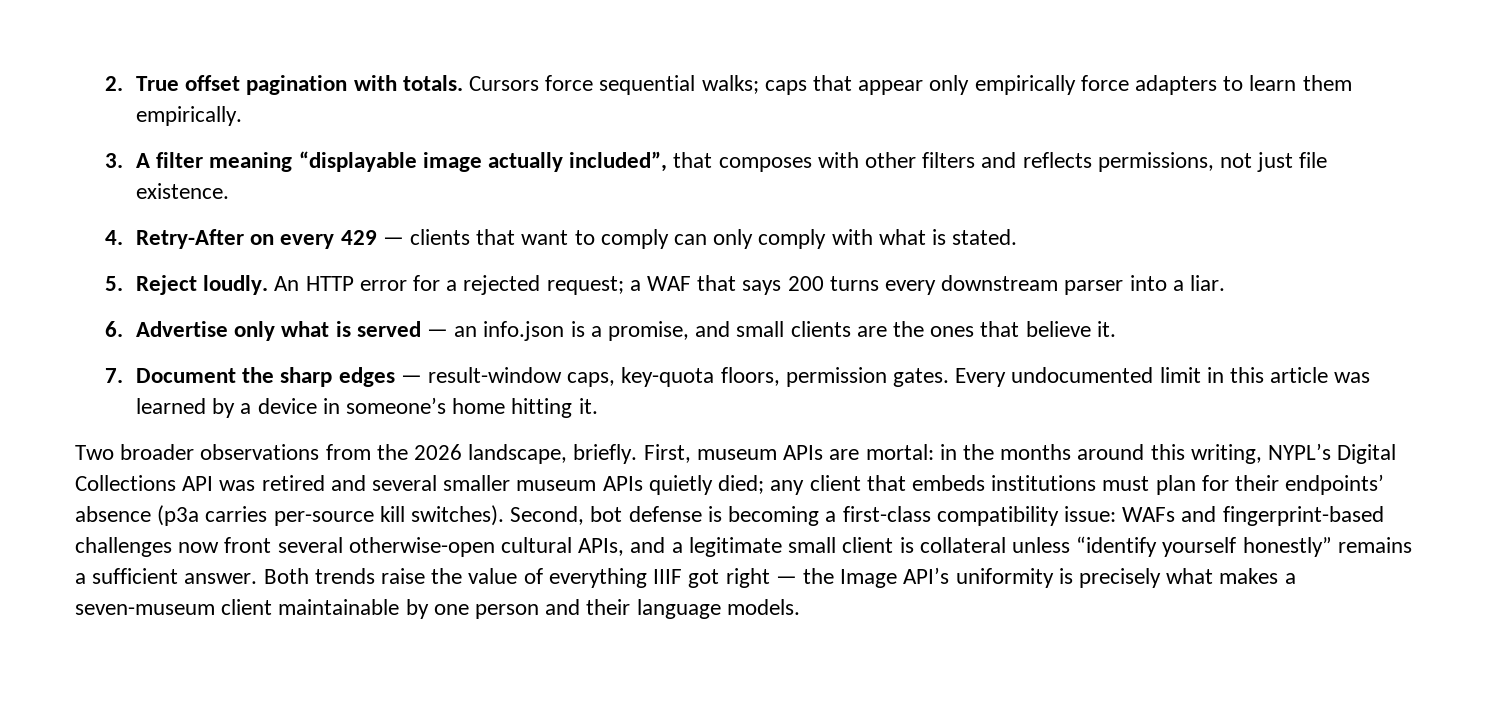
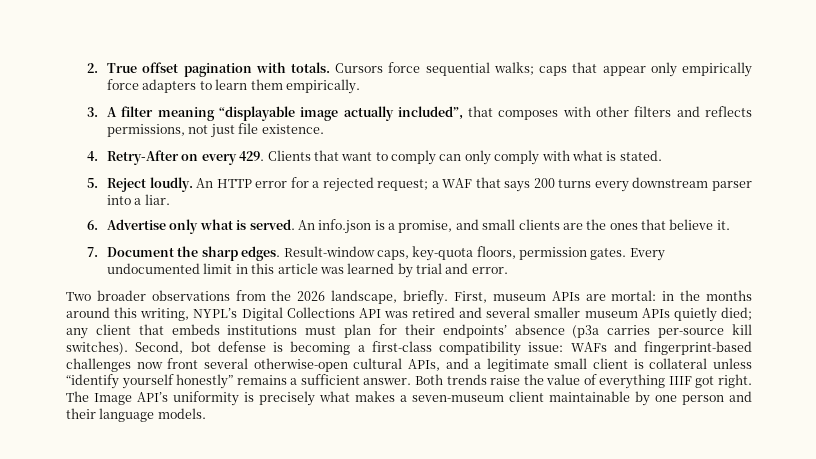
- 4. Retry-After on every 429 — clients that want to comply can only comply with what is stated.
+ 4. Retry-After on every 429. Clients that want to comply can only comply with what is stated.
- 6. Advertise only what is served — an info.json is a promise, and small clients are the ones that believe it.
+ 6. Advertise only what is served. An info.json is a promise, and small clients are the ones that believe it.
- 7. Document the sharp edges — result-window caps, key-quota floors, permission gates.
+ 7. Document the sharp edges. Result-window caps, key-quota floors, permission gates.
- Every undocumented limit in this article was learned by a device in someone’s home hitting it.
+ Every undocumented limit in this article was learned by trial and error.
- Both trends raise the value of everything IIIF got right — the Image API’s uniformity is precisely what makes a seven-museum client maintainable by one person and their language models.
+ Both trends raise the value of everything IIIF got right. The Image API’s uniformity is precisely what makes a seven-museum client maintainable by one person and their language models.

